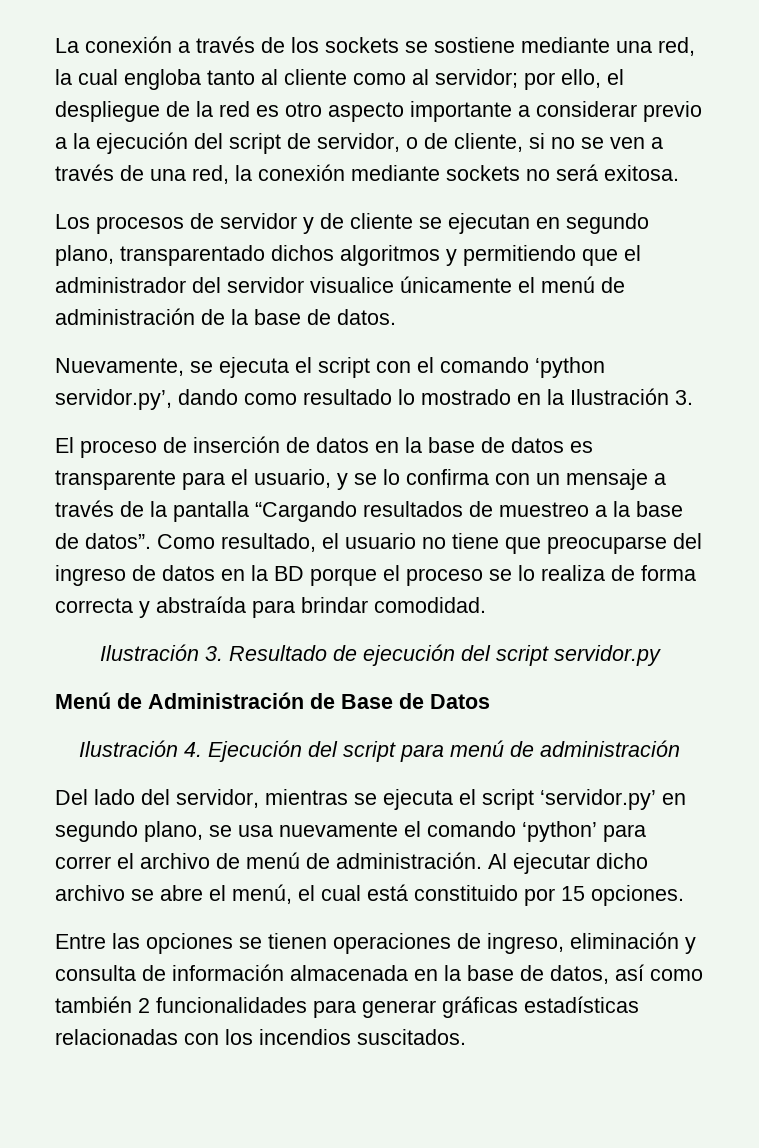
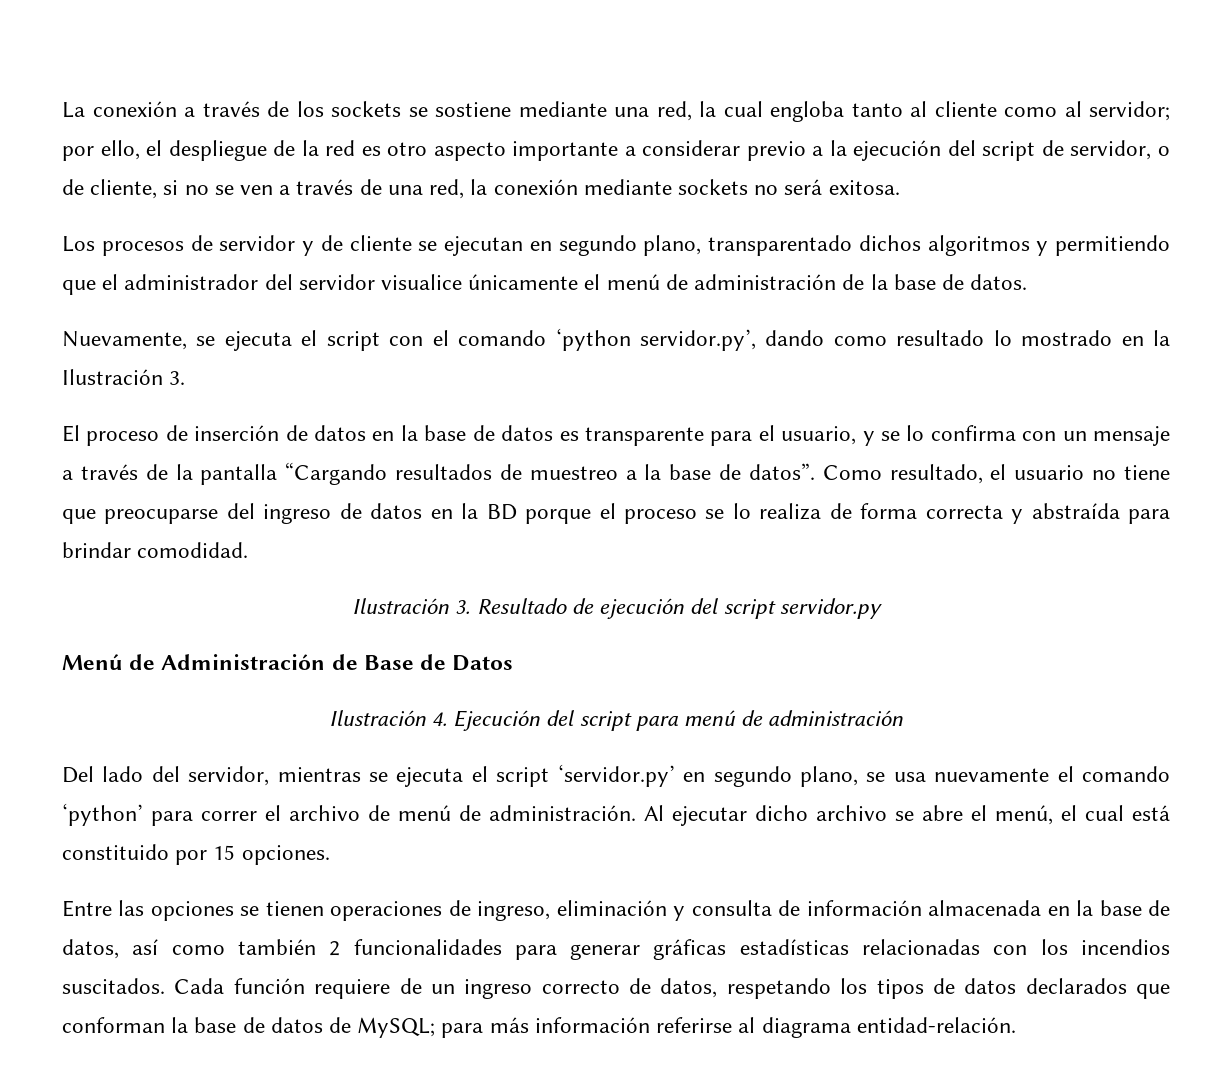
+ Cada función requiere de un ingreso correcto de datos, respetando los tipos de datos declarados que conforman la base de datos de MySQL; para más información referirse al diagrama entidad-relación.

